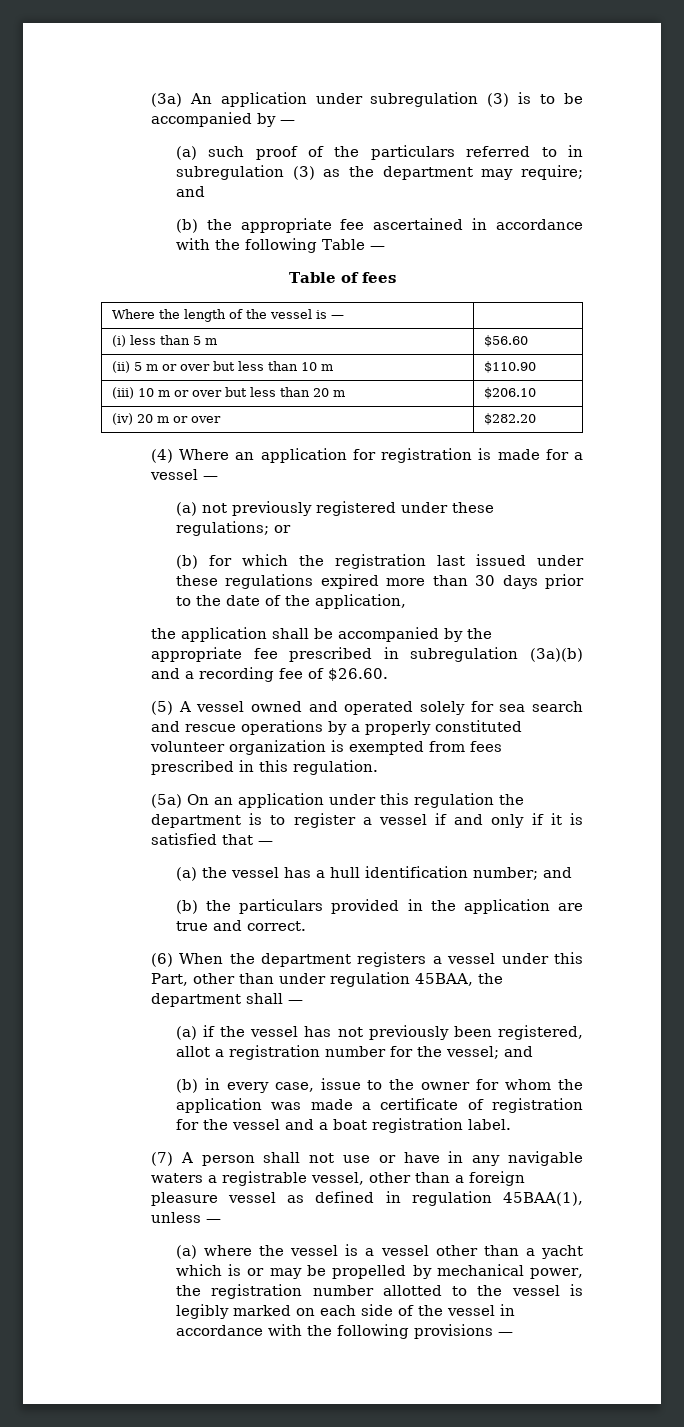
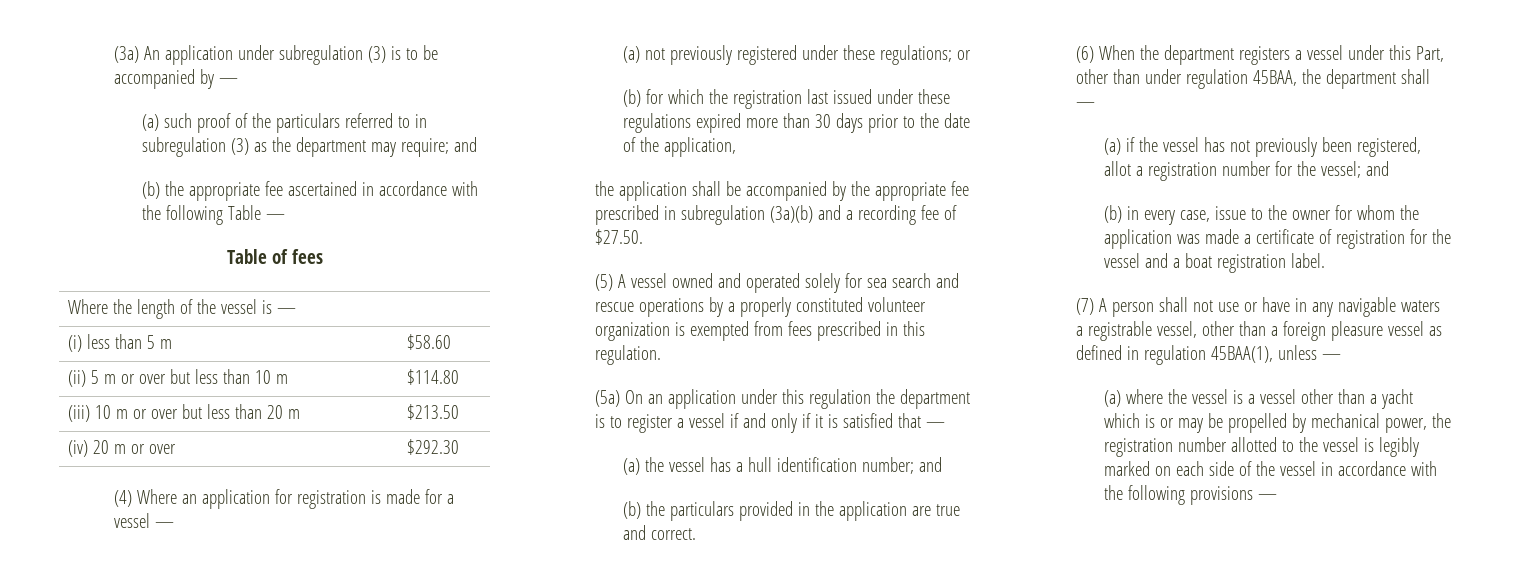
- (i) less than 5 m | $56.60
+ (i) less than 5 m | $58.60
- (ii) 5 m or over but less than 10 m | $110.90
+ (ii) 5 m or over but less than 10 m | $114.80
- (iii) 10 m or over but less than 20 m | $206.10
+ (iii) 10 m or over but less than 20 m | $213.50
- (iv) 20 m or over | $282.20
+ (iv) 20 m or over | $292.30
- the application shall be accompanied by the appropriate fee prescribed in subregulation (3a)(b) and a recording fee of $26.60.
+ the application shall be accompanied by the appropriate fee prescribed in subregulation (3a)(b) and a recording fee of $27.50.

